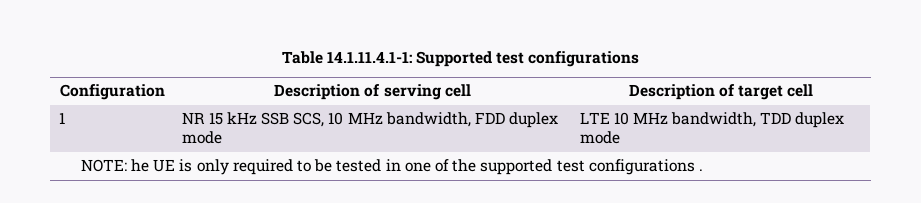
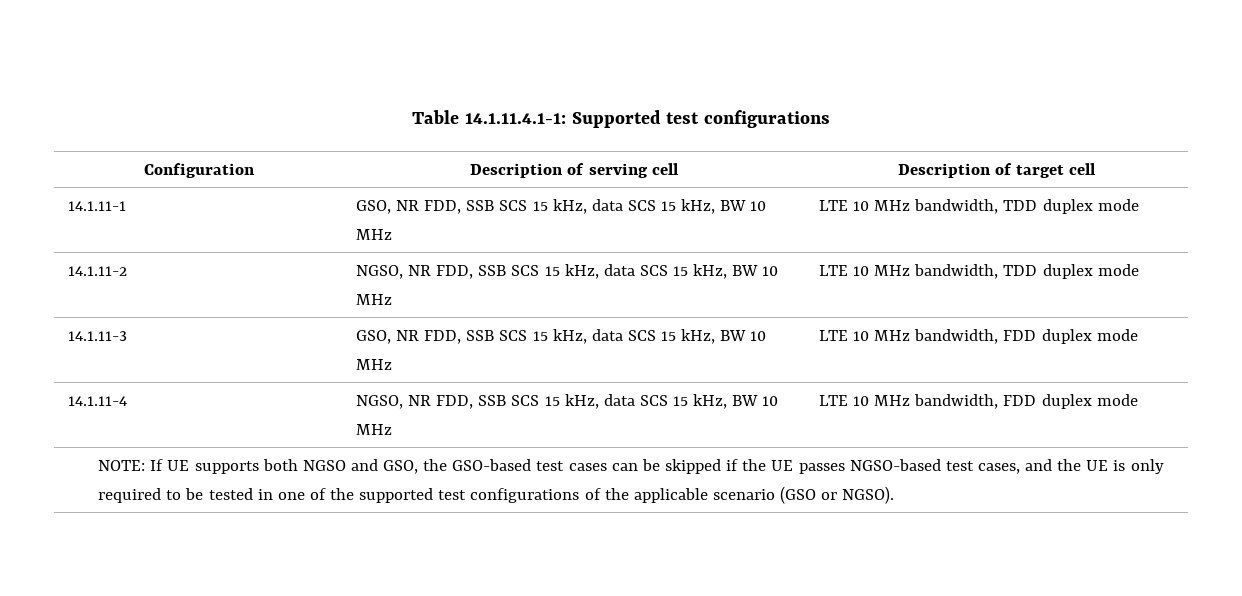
- 1 | NR 15 kHz SSB SCS, 10 MHz bandwidth, FDD duplex mode | LTE 10 MHz bandwidth, TDD duplex mode
- NOTE: he UE is only required to be tested in one of the supported test configurations .
+ 14.1.11-1 | GSO, NR FDD, SSB SCS 15 kHz, data SCS 15 kHz, BW 10 MHz | LTE 10 MHz bandwidth, TDD duplex mode
+ 14.1.11-2 | NGSO, NR FDD, SSB SCS 15 kHz, data SCS 15 kHz, BW 10 MHz | LTE 10 MHz bandwidth, TDD duplex mode
+ 14.1.11-3 | GSO, NR FDD, SSB SCS 15 kHz, data SCS 15 kHz, BW 10 MHz | LTE 10 MHz bandwidth, FDD duplex mode
+ 14.1.11-4 | NGSO, NR FDD, SSB SCS 15 kHz, data SCS 15 kHz, BW 10 MHz | LTE 10 MHz bandwidth, FDD duplex mode
+ NOTE: If UE supports both NGSO and GSO, the GSO-based test cases can be skipped if the UE passes NGSO-based test cases, and the UE is only required to be tested in one of the supported test configurations of the applicable scenario (GSO or NGSO).

